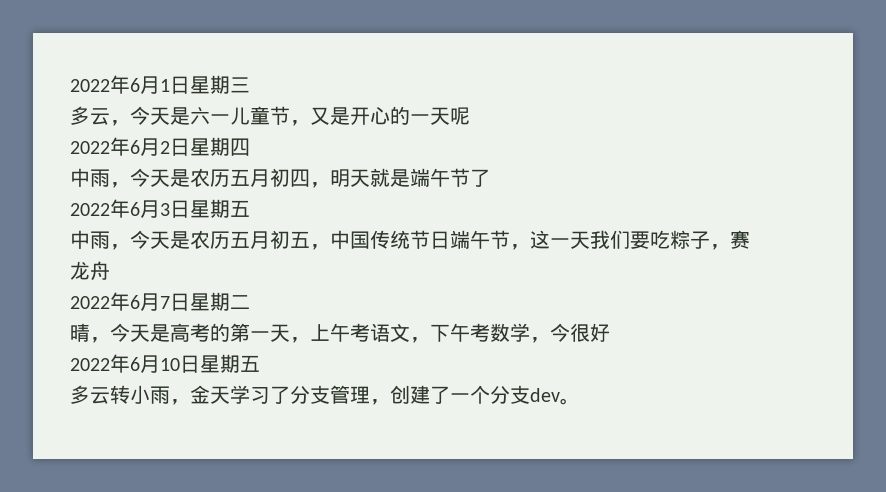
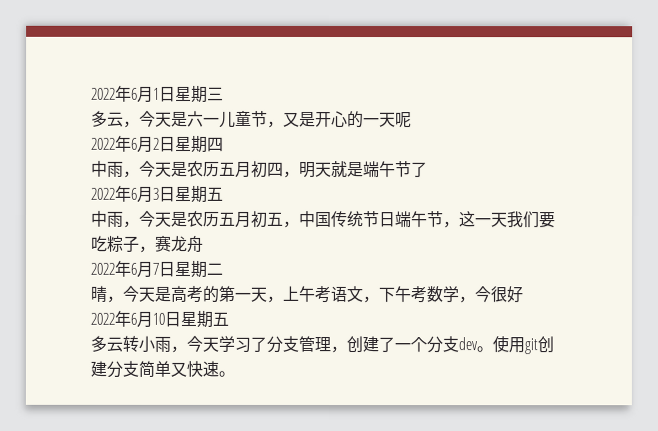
- 多云转小雨，金天学习了分支管理，创建了一个分支dev。
+ 多云转小雨，今天学习了分支管理，创建了一个分支dev。
+ 使用git创建分支简单又快速。

